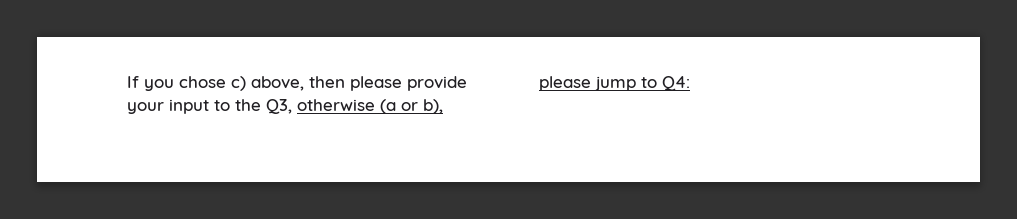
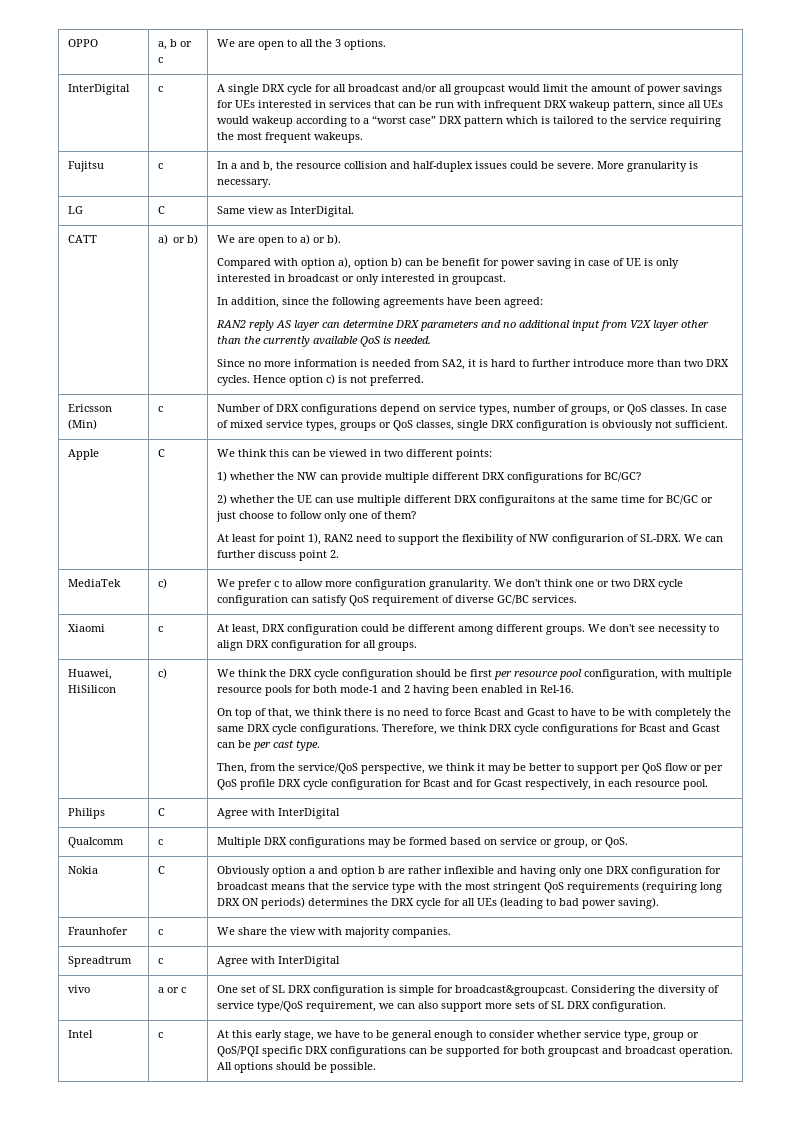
- If you chose c) above, then please provide your input to the Q3, otherwise (a or b), please jump to Q4:
+ OPPO | a, b or c | We are open to all the 3 options.
+ InterDigital | c | A single DRX cycle for all broadcast and/or all groupcast would limit the amount of power savings for UEs interested in services that can be run with infrequent DRX wakeup pattern, since all UEs would wakeup according to a “worst case” DRX pattern which is tailored to the service requiring the most frequent wakeups.
+ Fujitsu | c | In a and b, the resource collision and half-duplex issues could be severe. More granularity is necessary.
+ LG | C | Same view as InterDigital.
+ CATT | a) or b) | We are open to a) or b).
+ Compared with option a), option b) can be benefit for power saving in case of UE is only interested in broadcast or only interested in groupcast.
+ In addition, since the following agreements have been agreed:
+ RAN2 reply AS layer can determine DRX parameters and no additional input from V2X layer other than the currently available QoS is needed.
+ Since no more information is needed from SA2, it is hard to further introduce more than two DRX cycles. Hence option c) is not preferred.
+ Ericsson (Min) | c | Number of DRX configurations depend on service types, number of groups, or QoS classes. In case of mixed service types, groups or QoS classes, single DRX configuration is obviously not sufficient.
+ Apple | C | We think this can be viewed in two different points:
+ 1) whether the NW can provide multiple different DRX configurations for BC/GC?
+ 2) whether the UE can use multiple different DRX configuraitons at the same time for BC/GC or just choose to follow only one of them?
+ At least for point 1), RAN2 need to support the flexibility of NW configurarion of SL-DRX. We can further discuss point 2.
+ MediaTek | c) | We prefer c to allow more configuration granularity. We don't think one or two DRX cycle configuration can satisfy QoS requirement of diverse GC/BC services.
+ Xiaomi | c | At least, DRX configuration could be different among different groups. We don't see necessity to align DRX configuration for all groups.
+ Huawei, HiSilicon | c) | We think the DRX cycle configuration should be first per resource pool configuration, with multiple resource pools for both mode-1 and 2 having been enabled in Rel-16.
+ On top of that, we think there is no need to force Bcast and Gcast to have to be with completely the same DRX cycle configurations. Therefore, we think DRX cycle configurations for Bcast and Gcast can be per cast type.
+ Then, from the service/QoS perspective, we think it may be better to support per QoS flow or per QoS profile DRX cycle configuration for Bcast and for Gcast respectively, in each resource pool.
+ Philips | C | Agree with InterDigital
+ Qualcomm | c | Multiple DRX configurations may be formed based on service or group, or QoS.
+ Nokia | C | Obviously option a and option b are rather inflexible and having only one DRX configuration for broadcast means that the service type with the most stringent QoS requirements (requiring long DRX ON periods) determines the DRX cycle for all UEs (leading to bad power saving).
+ Fraunhofer | c | We share the view with majority companies.
+ Spreadtrum | c | Agree with InterDigital
+ vivo | a or c | One set of SL DRX configuration is simple for broadcast&groupcast. Considering the diversity of service type/QoS requirement, we can also support more sets of SL DRX configuration.
+ Intel | c | At this early stage, we have to be general enough to consider whether service type, group or QoS/PQI specific DRX configurations can be supported for both groupcast and broadcast operation. All options should be possible.

